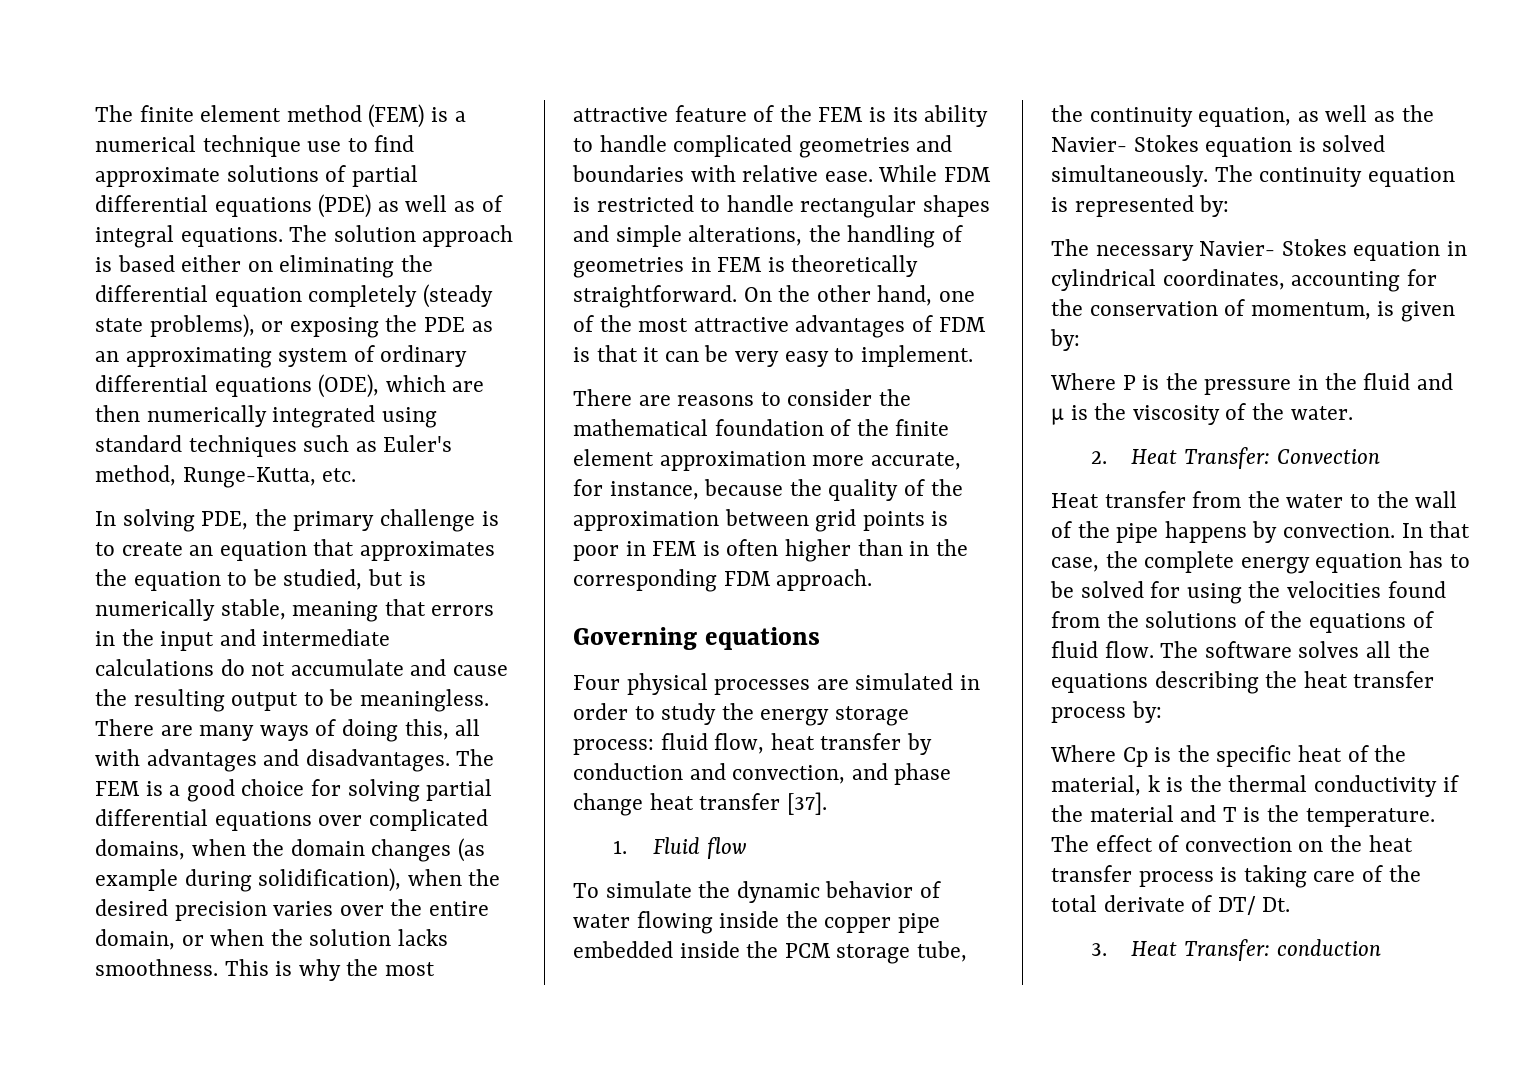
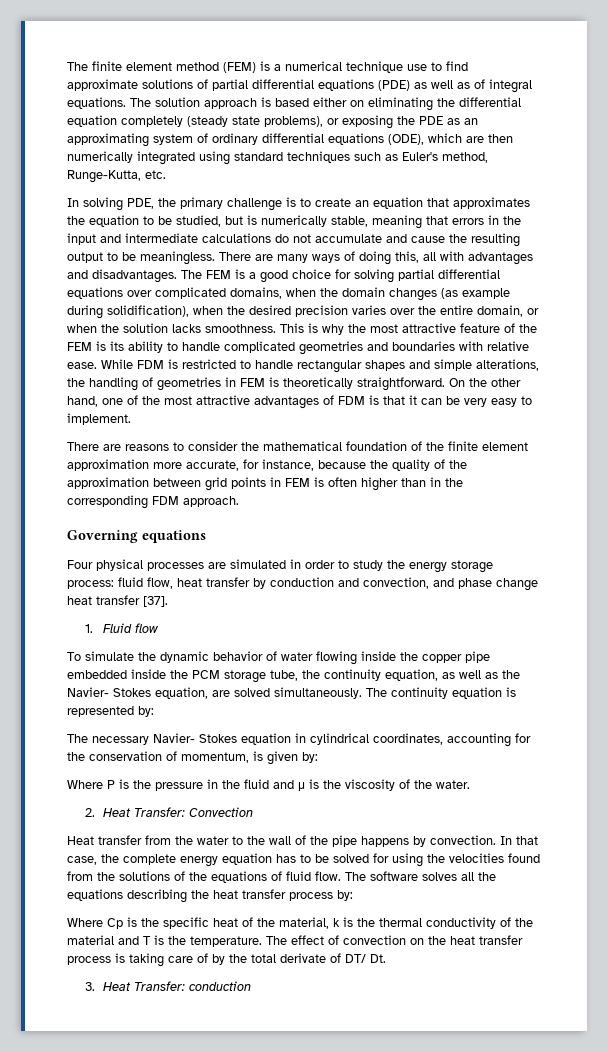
- There are reasons to consider the mathematical foundation of the finite element approximation more accurate, for instance, because the quality of the approximation between grid points is poor in FEM is often higher than in the corresponding FDM approach.
+ There are reasons to consider the mathematical foundation of the finite element approximation more accurate, for instance, because the quality of the approximation between grid points in FEM is often higher than in the corresponding FDM approach.
- To simulate the dynamic behavior of water flowing inside the copper pipe embedded inside the PCM storage tube, the continuity equation, as well as the Navier- Stokes equation is solved simultaneously.
+ To simulate the dynamic behavior of water flowing inside the copper pipe embedded inside the PCM storage tube, the continuity equation, as well as the Navier- Stokes equation, are solved simultaneously.
- Where Cp is the specific heat of the material, k is the thermal conductivity if the material and T is the temperature.
+ Where Cp is the specific heat of the material, k is the thermal conductivity of the material and T is the temperature.
- The effect of convection on the heat transfer process is taking care of the total derivate of DT/ Dt.
+ The effect of convection on the heat transfer process is taking care of by the total derivate of DT/ Dt.

